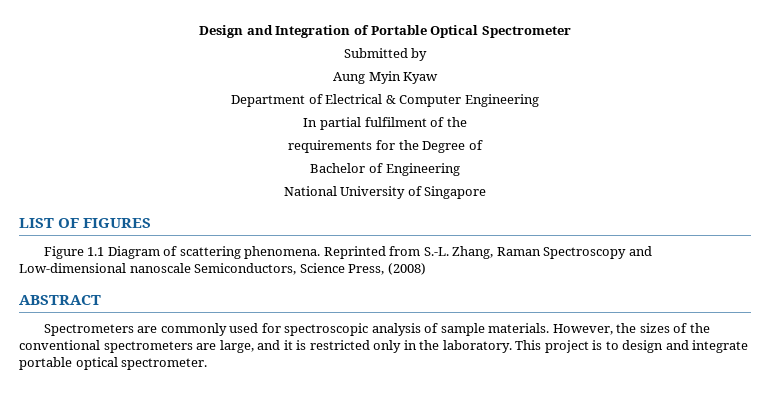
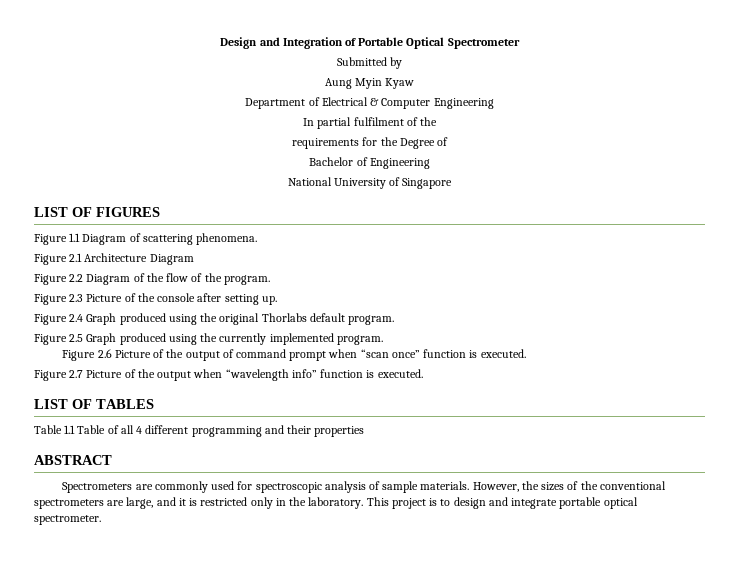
- Figure 1.1 Diagram of scattering phenomena. Reprinted from S.-L. Zhang, Raman Spectroscopy and Low-dimensional nanoscale Semiconductors, Science Press, (2008)
+ Figure 1.1 Diagram of scattering phenomena.
+ Figure 2.1 Architecture Diagram
+ Figure 2.2 Diagram of the flow of the program.
+ Figure 2.3 Picture of the console after setting up.
+ Figure 2.4 Graph produced using the original Thorlabs default program.
+ Figure 2.5 Graph produced using the currently implemented program.
+ Figure 2.6 Picture of the output of command prompt when “scan once” function is executed.
+ Figure 2.7 Picture of the output when “wavelength info” function is executed.
+ LIST OF TABLES
+ Table 1.1 Table of all 4 different programming and their properties

